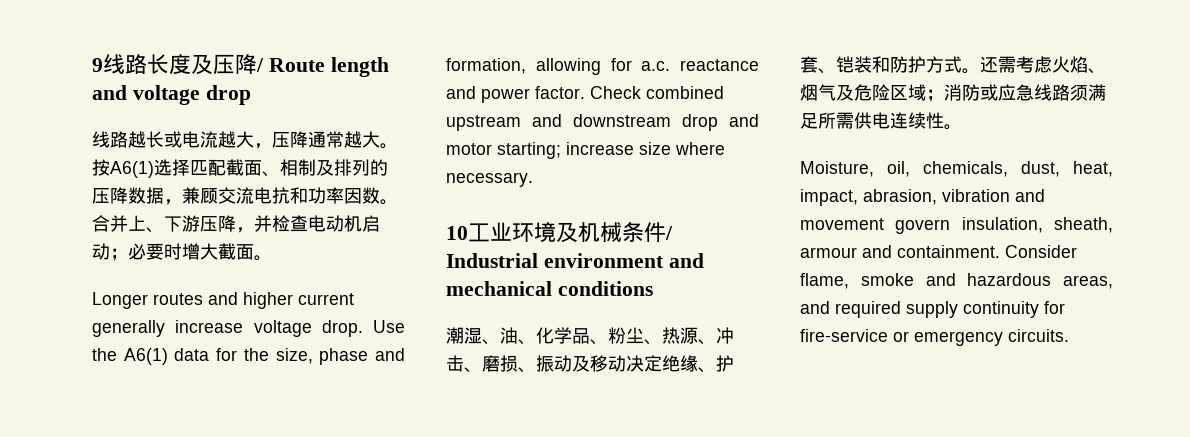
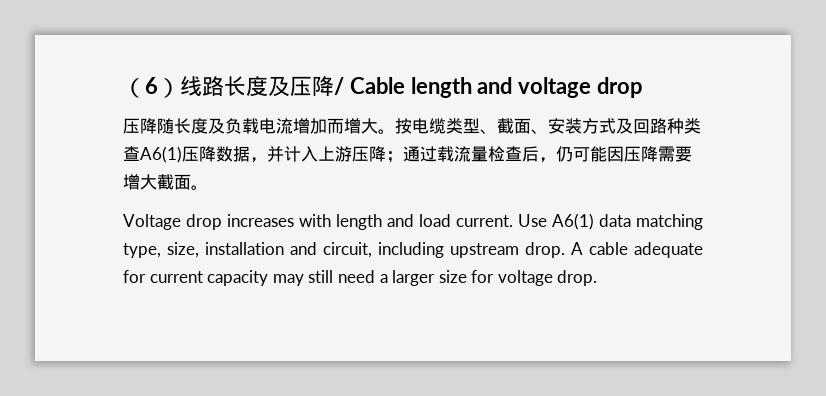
- 9线路长度及压降/ Route length and voltage drop
+ （6）线路长度及压降/ Cable length and voltage drop
- 线路越长或电流越大，压降通常越大。按A6(1)选择匹配截面、相制及排列的压降数据，兼顾交流电抗和功率因数。合并上、下游压降，并检查电动机启动；必要时增大截面。
- Longer routes and higher current generally increase voltage drop. Use the A6(1) data for the size, phase and formation, allowing for a.c. reactance and power factor. Check combined upstream and downstream drop and motor starting; increase size where necessary.
- 10工业环境及机械条件/ Industrial environment and mechanical conditions
- 潮湿、油、化学品、粉尘、热源、冲击、磨损、振动及移动决定绝缘、护套、铠装和防护方式。还需考虑火焰、烟气及危险区域；消防或应急线路须满足所需供电连续性。
- Moisture, oil, chemicals, dust, heat, impact, abrasion, vibration and movement govern insulation, sheath, armour and containment. Consider flame, smoke and hazardous areas, and required supply continuity for fire-service or emergency circuits.
+ 压降随长度及负载电流增加而增大。按电缆类型、截面、安装方式及回路种类查A6(1)压降数据，并计入上游压降；通过载流量检查后，仍可能因压降需要增大截面。
+ Voltage drop increases with length and load current. Use A6(1) data matching type, size, installation and circuit, including upstream drop. A cable adequate for current capacity may still need a larger size for voltage drop.

